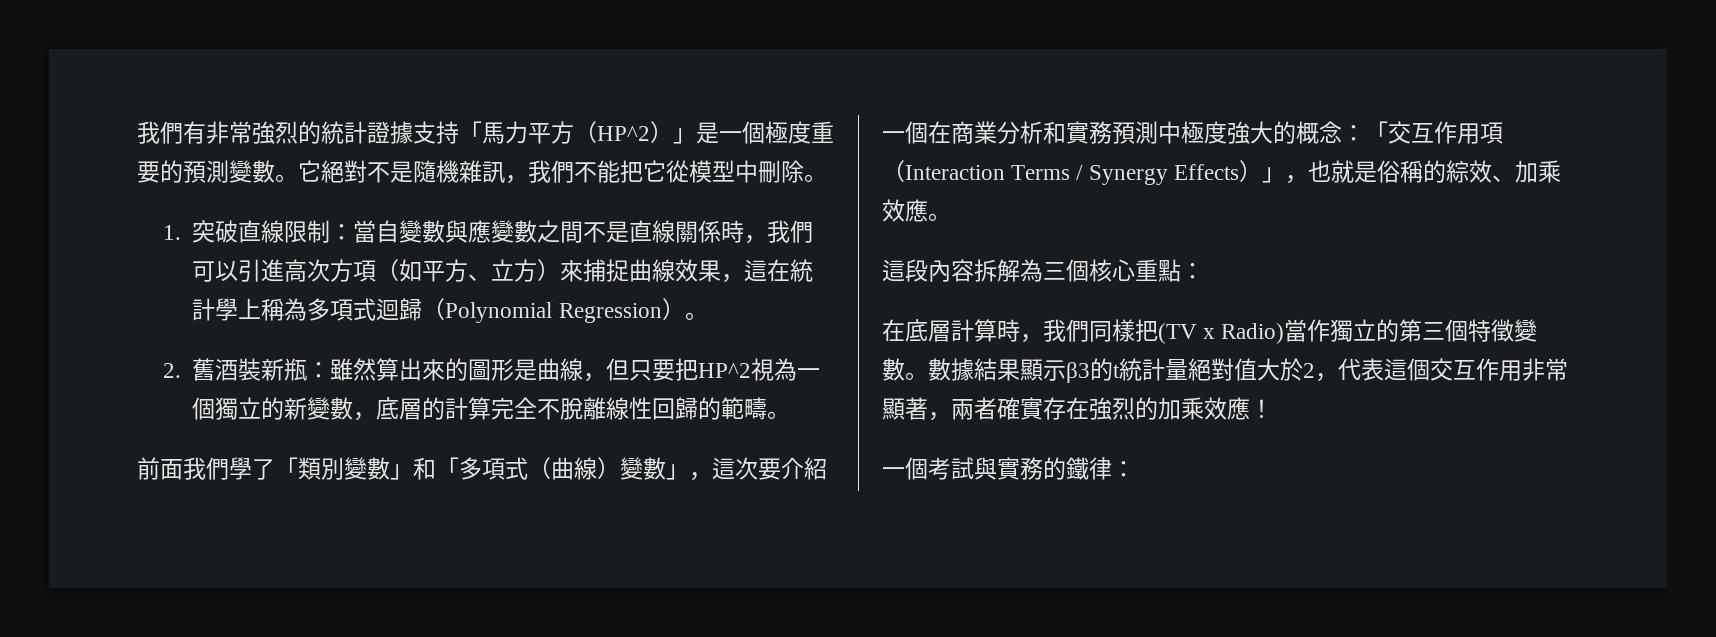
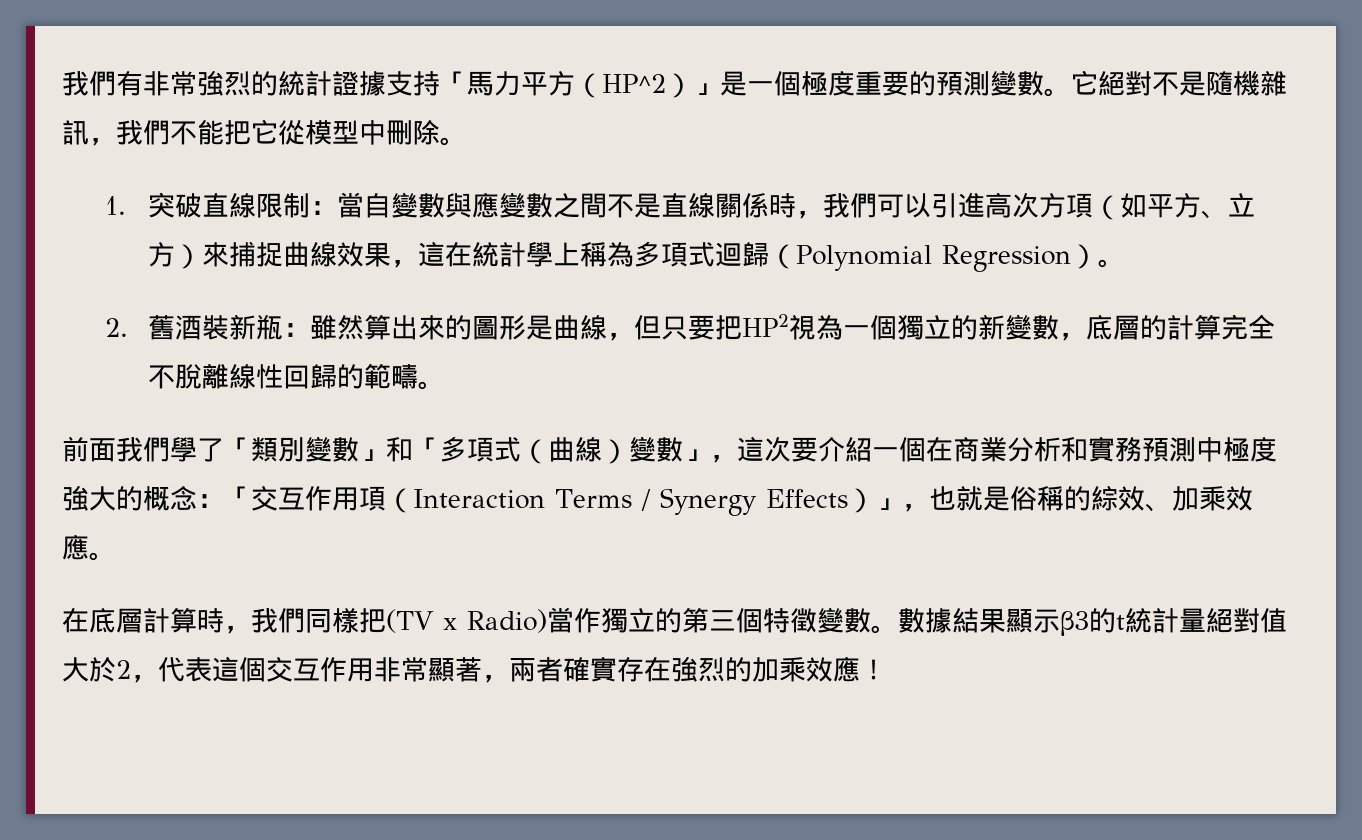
- 2.舊酒裝新瓶：雖然算出來的圖形是曲線，但只要把HP^2視為一個獨立的新變數，底層的計算完全不脫離線性回歸的範疇。
+ 2.舊酒裝新瓶：雖然算出來的圖形是曲線，但只要把HP2視為一個獨立的新變數，底層的計算完全不脫離線性回歸的範疇。
- 這段內容拆解為三個核心重點：
- 一個考試與實務的鐵律：

